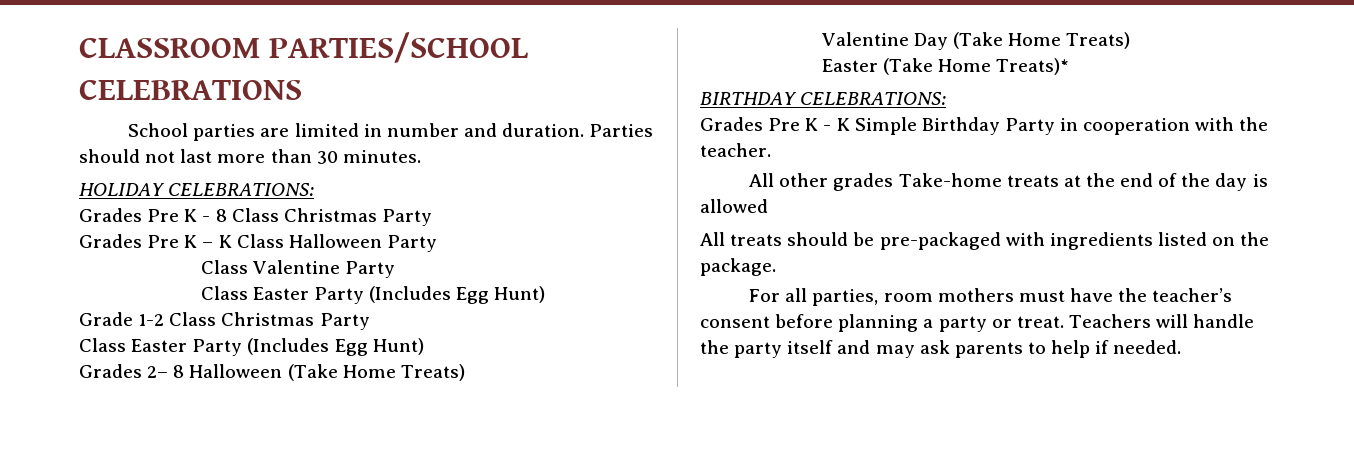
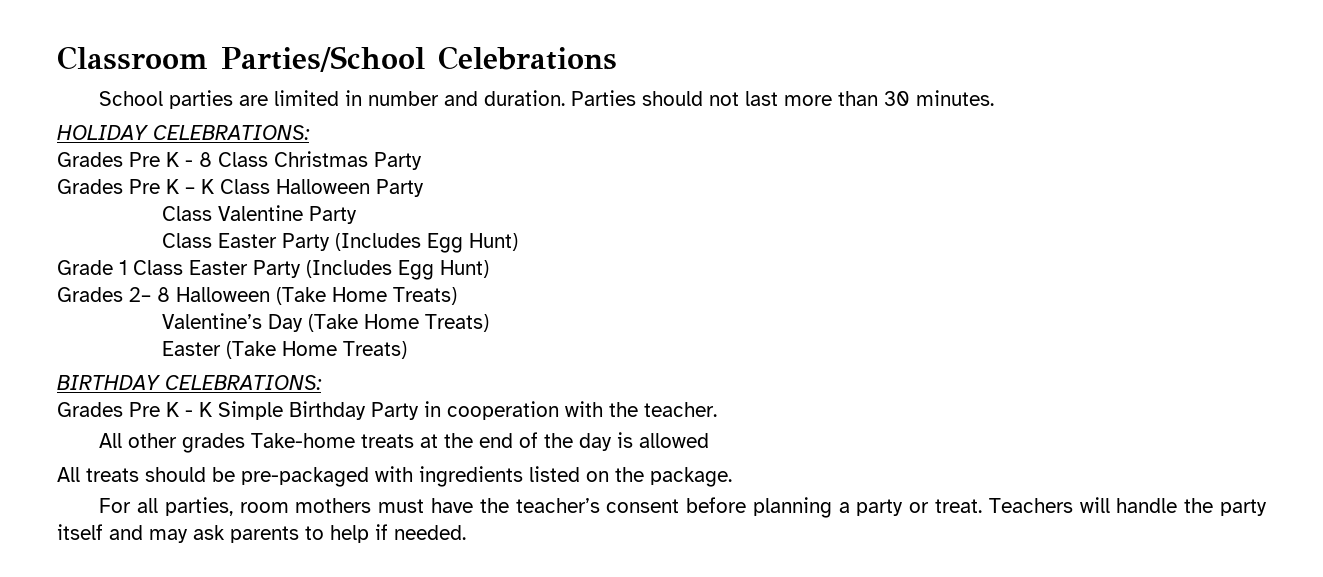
- CLASSROOM PARTIES/SCHOOL CELEBRATIONS
+ Classroom Parties/School Celebrations
- Grade 1-2 Class Christmas Party
- Class Easter Party (Includes Egg Hunt)
+ Grade 1 Class Easter Party (Includes Egg Hunt)
- Valentine Day (Take Home Treats)
+ Valentine’s Day (Take Home Treats)
- Easter (Take Home Treats)*
+ Easter (Take Home Treats)

